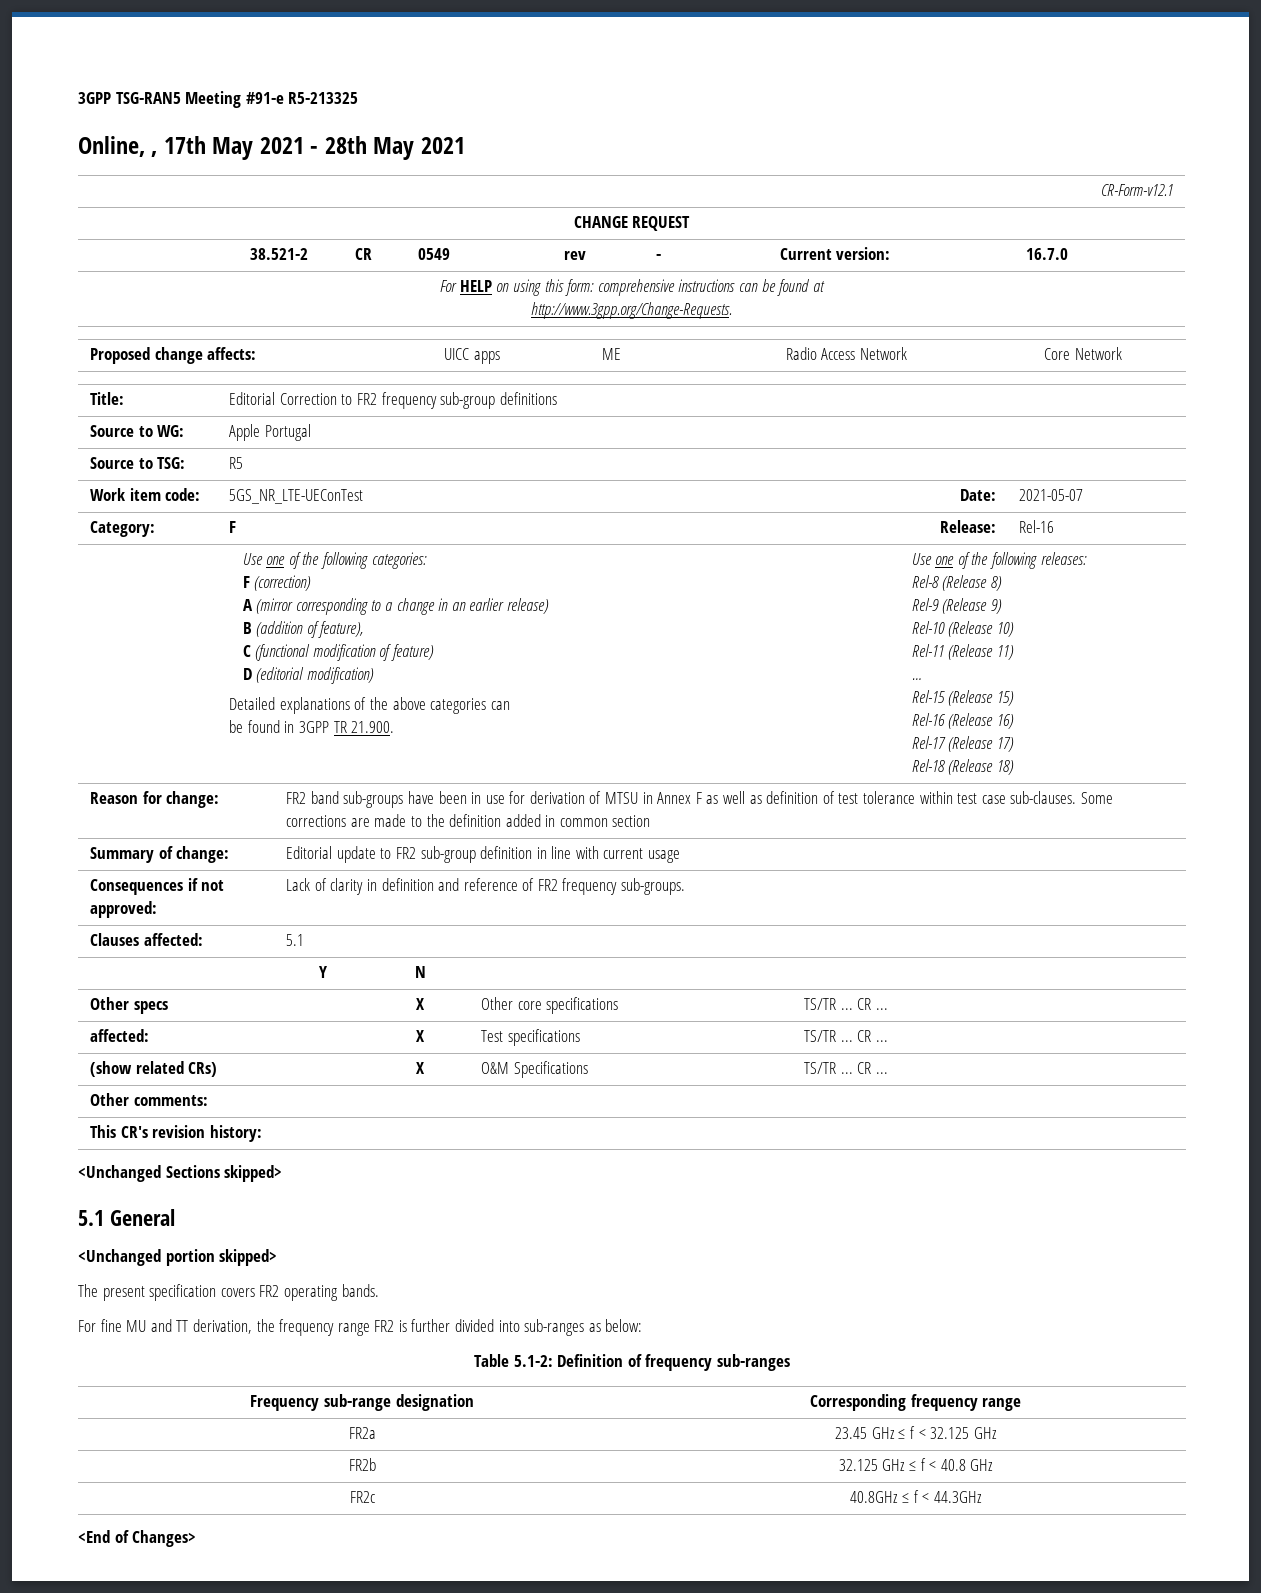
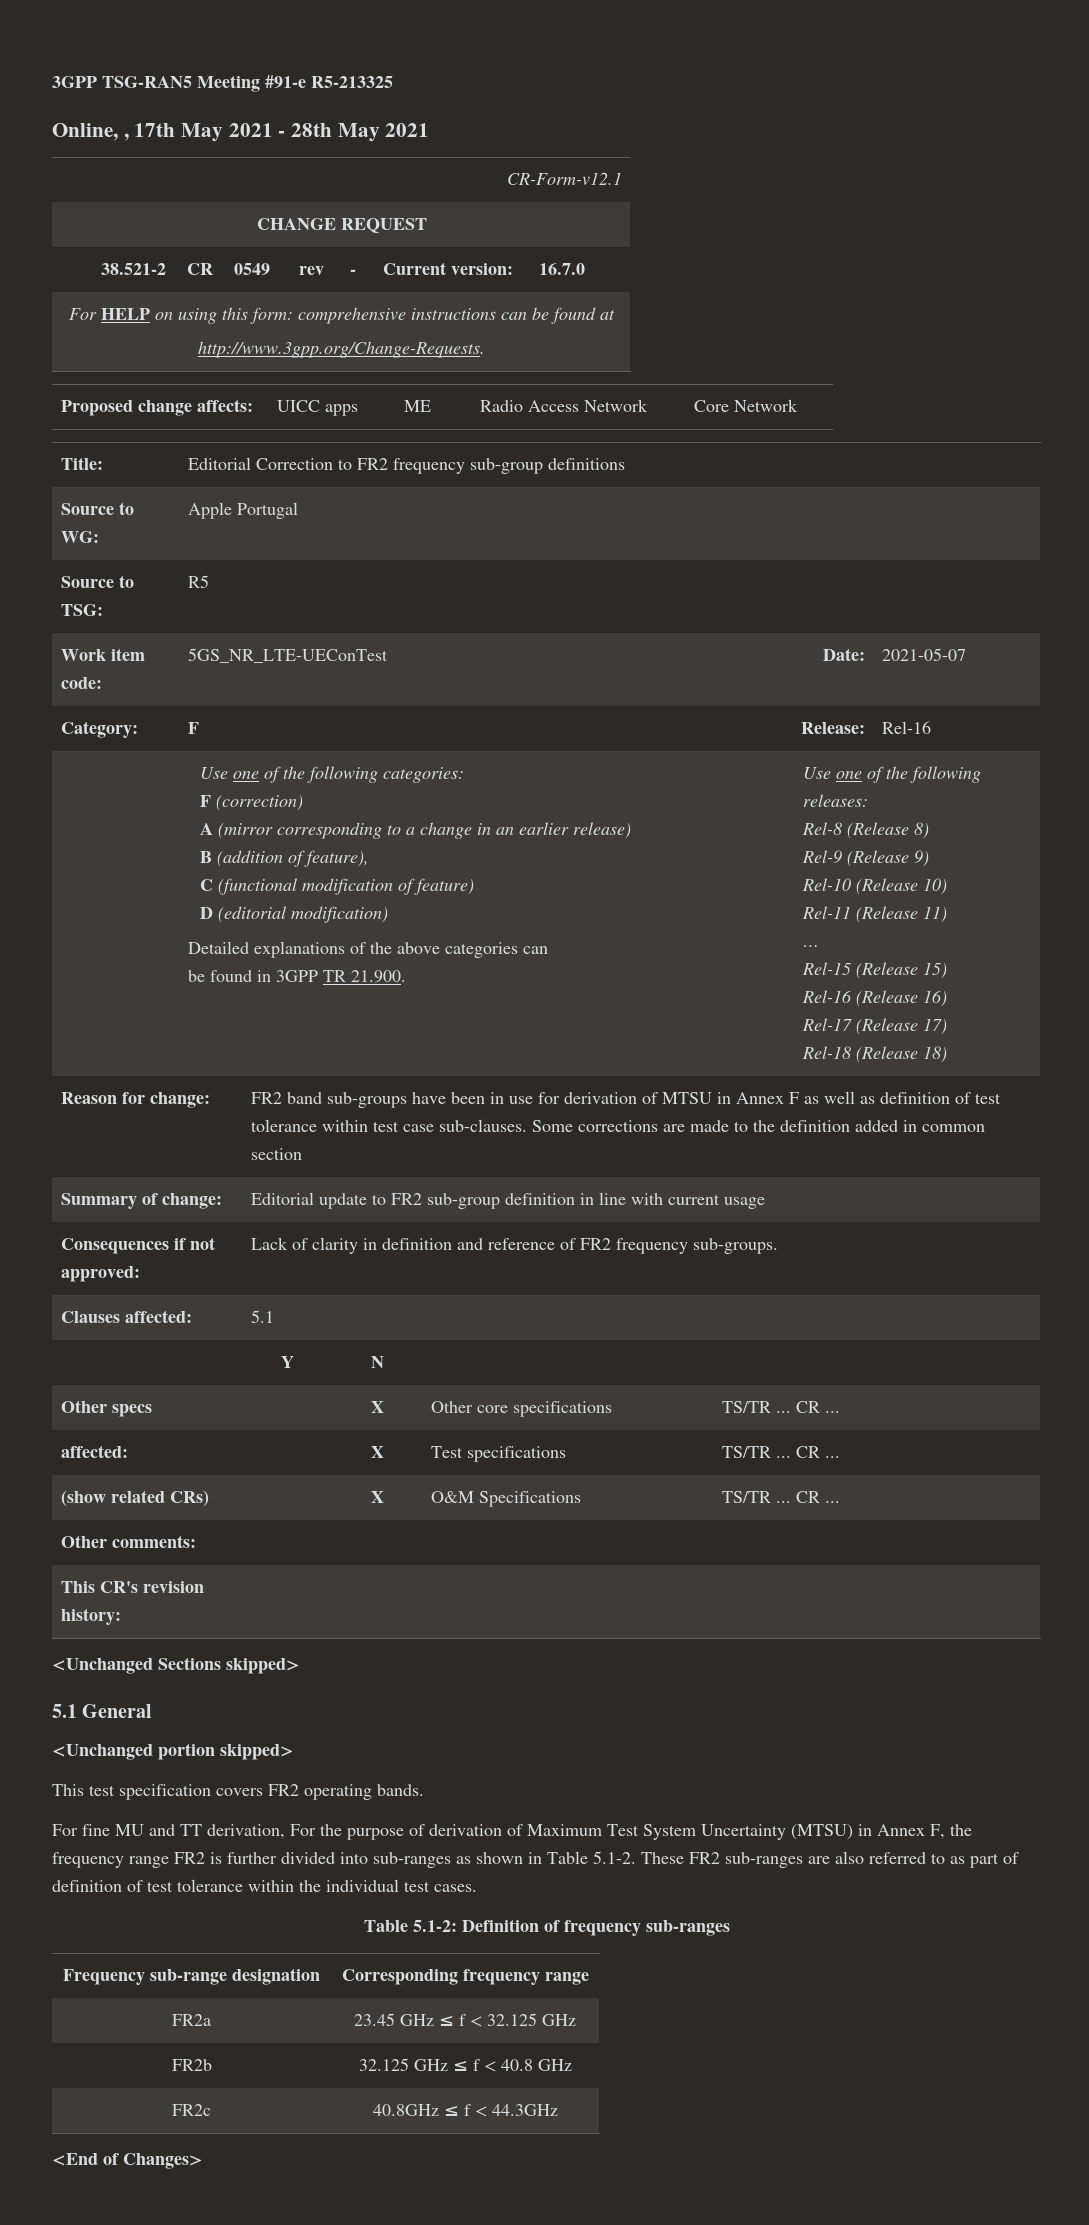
- The present specification covers FR2 operating bands.
+ This test specification covers FR2 operating bands.
- For fine MU and TT derivation, the frequency range FR2 is further divided into sub-ranges as below:
+ For fine MU and TT derivation, For the purpose of derivation of Maximum Test System Uncertainty (MTSU) in Annex F, the frequency range FR2 is further divided into sub-ranges as shown in Table 5.1-2. These FR2 sub-ranges are also referred to as part of definition of test tolerance within the individual test cases.

